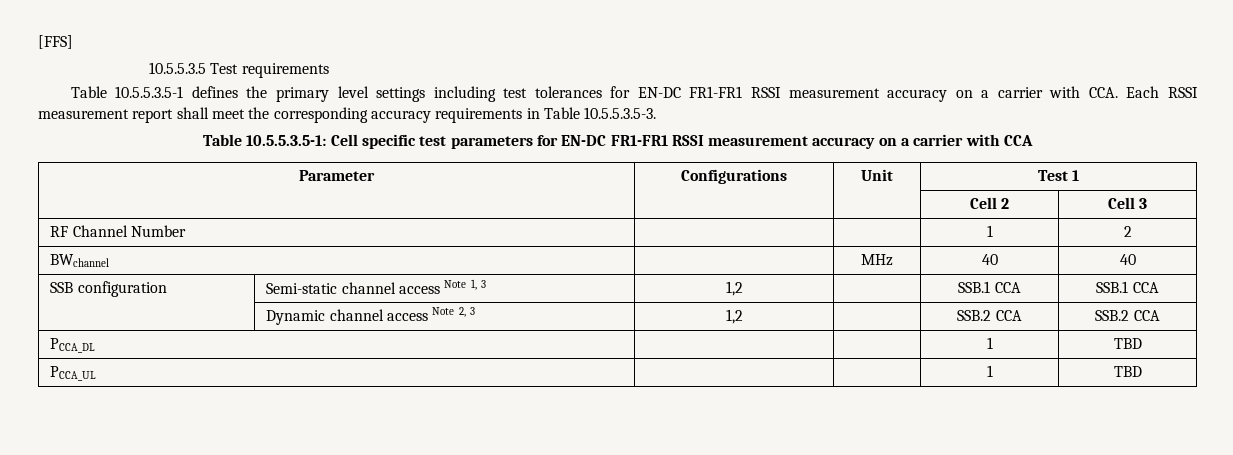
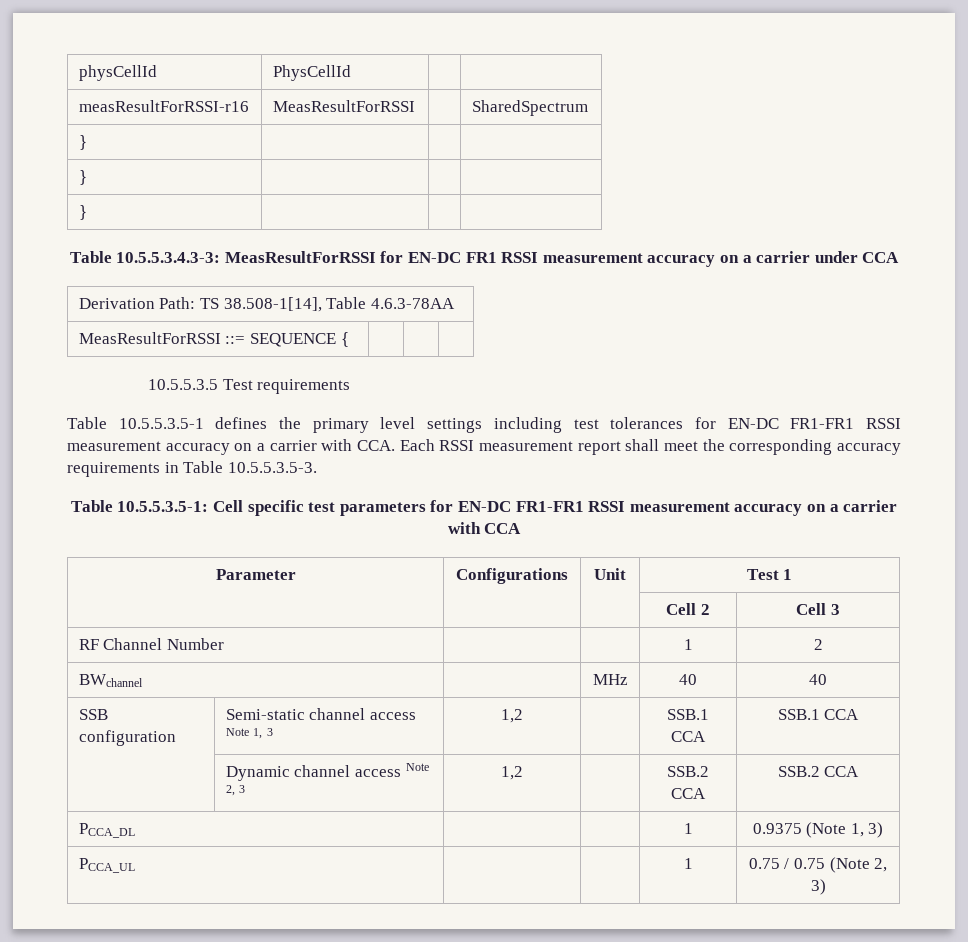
- [FFS]
+ physCellId | PhysCellId | |
+ measResultForRSSI-r16 | MeasResultForRSSI | | SharedSpectrum
+ } | | |
+ } | | |
+ } | | |
+ Table 10.5.5.3.4.3-3: MeasResultForRSSI for EN-DC FR1 RSSI measurement accuracy on a carrier under CCA
+ Derivation Path: TS 38.508-1[14], Table 4.6.3-78AA
+ MeasResultForRSSI ::= SEQUENCE { | | |
- PCCA_DL | | | 1 | TBD
- PCCA_UL | | | 1 | TBD
+ PCCA_DL | | | 1 | 0.9375 (Note 1, 3)
+ PCCA_UL | | | 1 | 0.75 / 0.75 (Note 2, 3)

